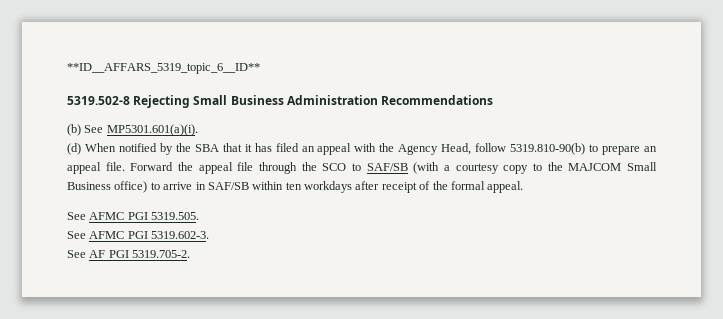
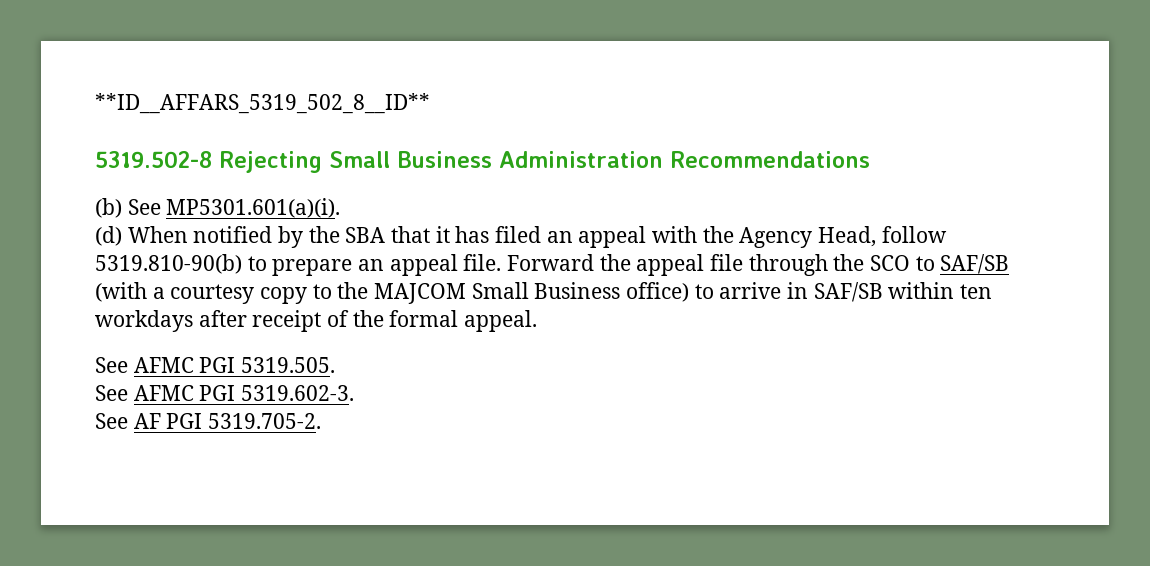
- **ID__AFFARS_5319_topic_6__ID**
+ **ID__AFFARS_5319_502_8__ID**

